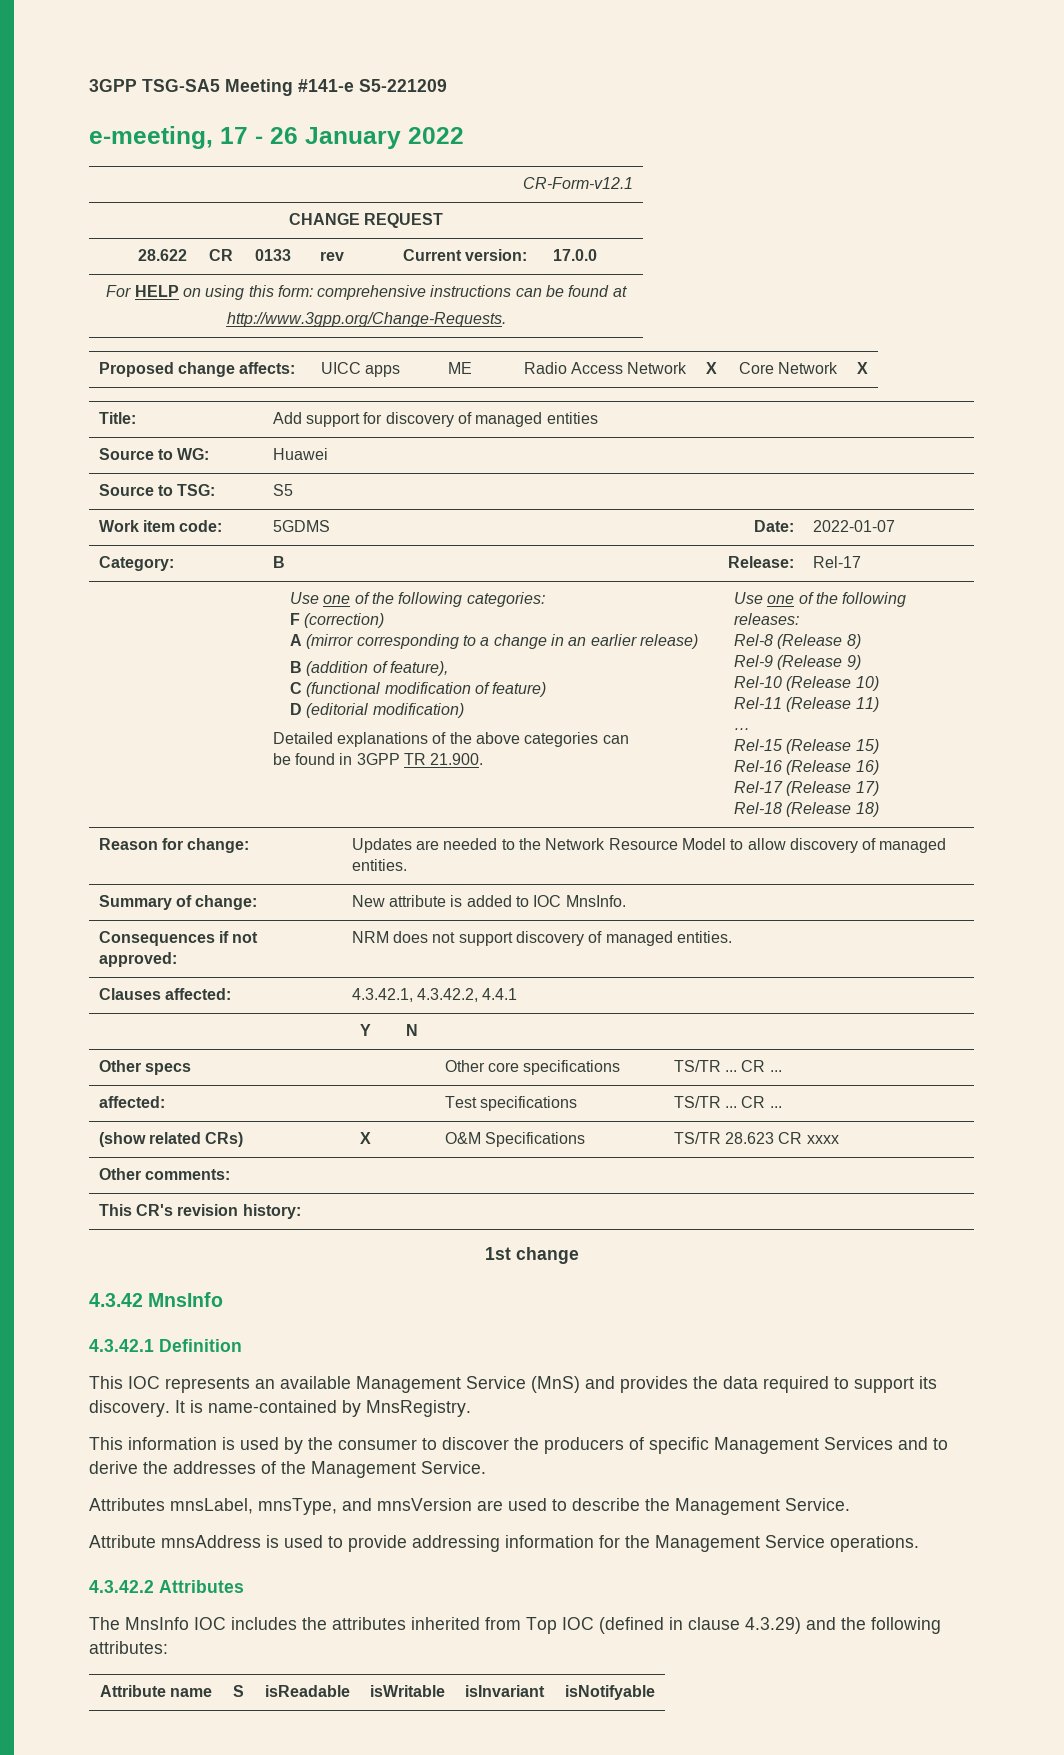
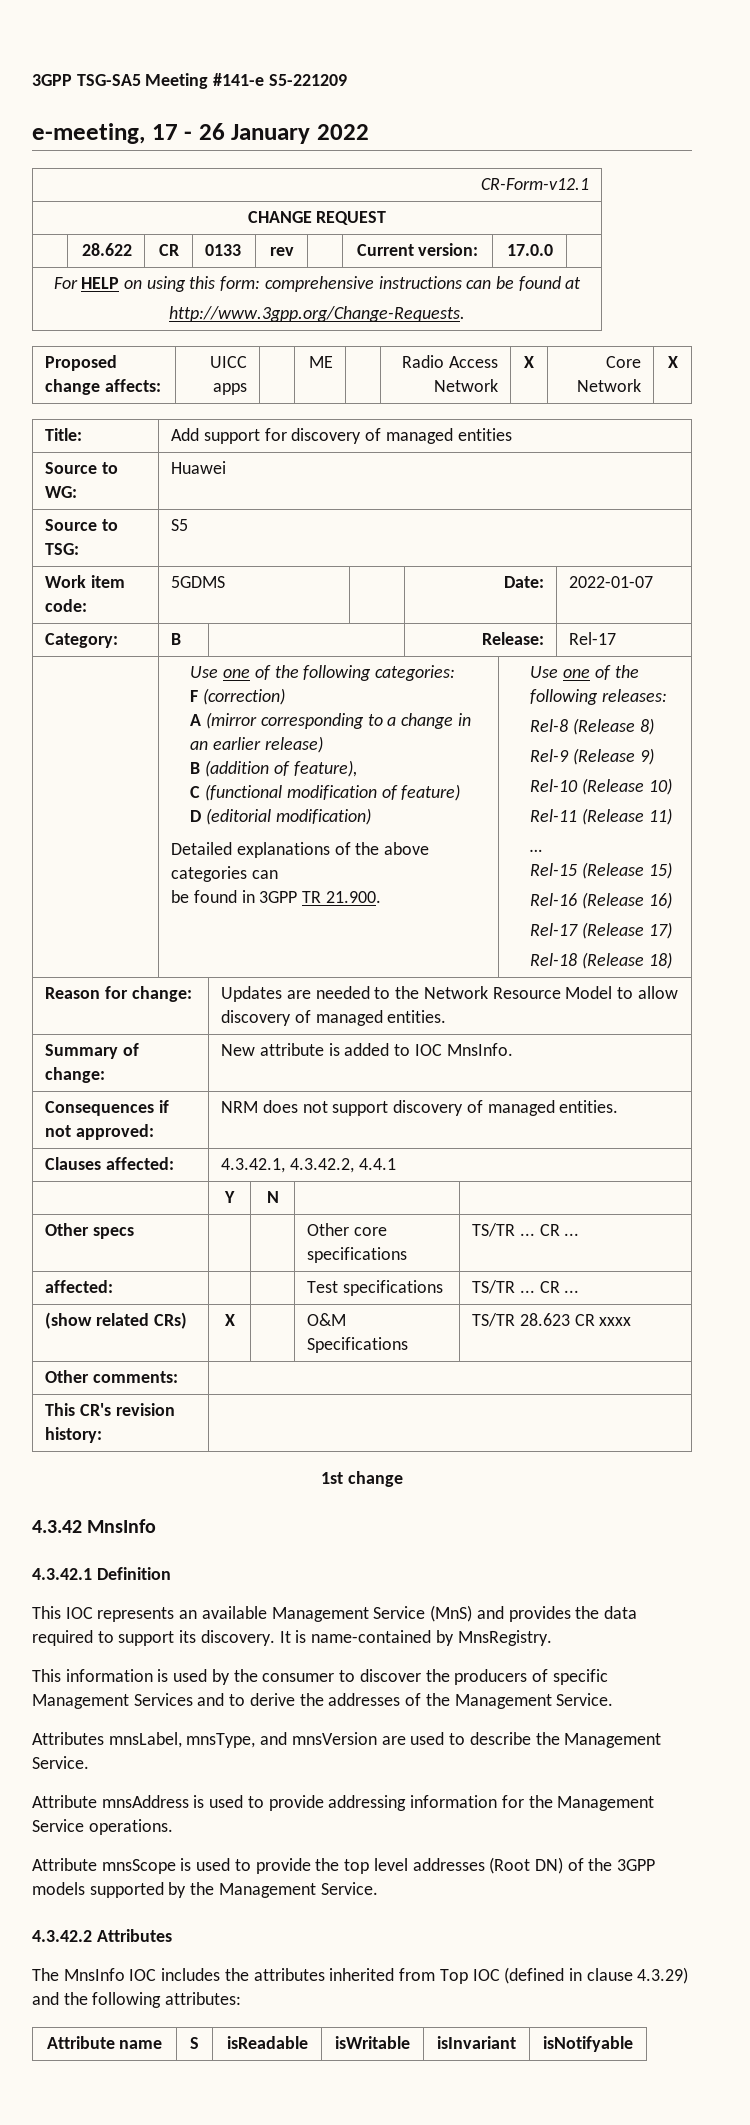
+ Attribute mnsScope is used to provide the top level addresses (Root DN) of the 3GPP models supported by the Management Service.

